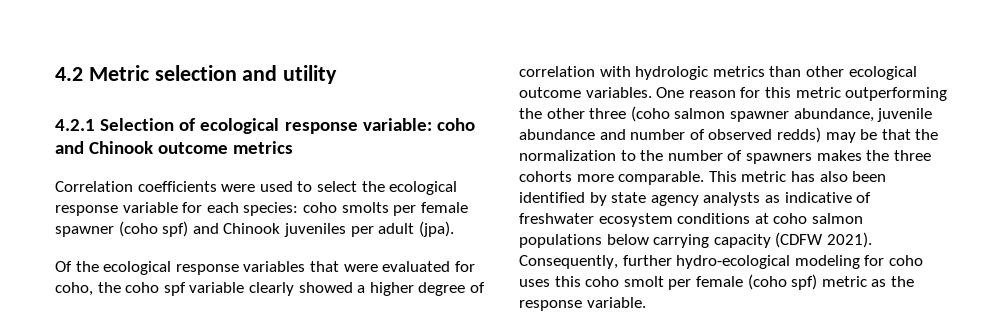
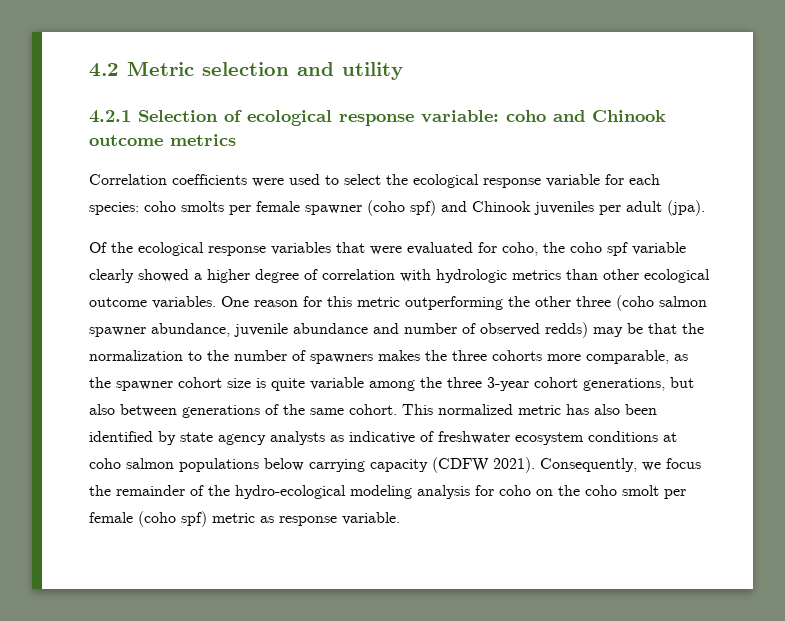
- One reason for this metric outperforming the other three (coho salmon spawner abundance, juvenile abundance and number of observed redds) may be that the normalization to the number of spawners makes the three cohorts more comparable. This metric has also been identified by state agency analysts as indicative of freshwater ecosystem conditions at coho salmon populations below carrying capacity (CDFW 2021).
+ One reason for this metric outperforming the other three (coho salmon spawner abundance, juvenile abundance and number of observed redds) may be that the normalization to the number of spawners makes the three cohorts more comparable, as the spawner cohort size is quite variable among the three 3-year cohort generations, but also between generations of the same cohort. This normalized metric has also been identified by state agency analysts as indicative of freshwater ecosystem conditions at coho salmon populations below carrying capacity (CDFW 2021).
- Consequently, further hydro-ecological modeling for coho uses this coho smolt per female (coho spf) metric as the response variable.
+ Consequently, we focus the remainder of the hydro-ecological modeling analysis for coho on the coho smolt per female (coho spf) metric as response variable.

